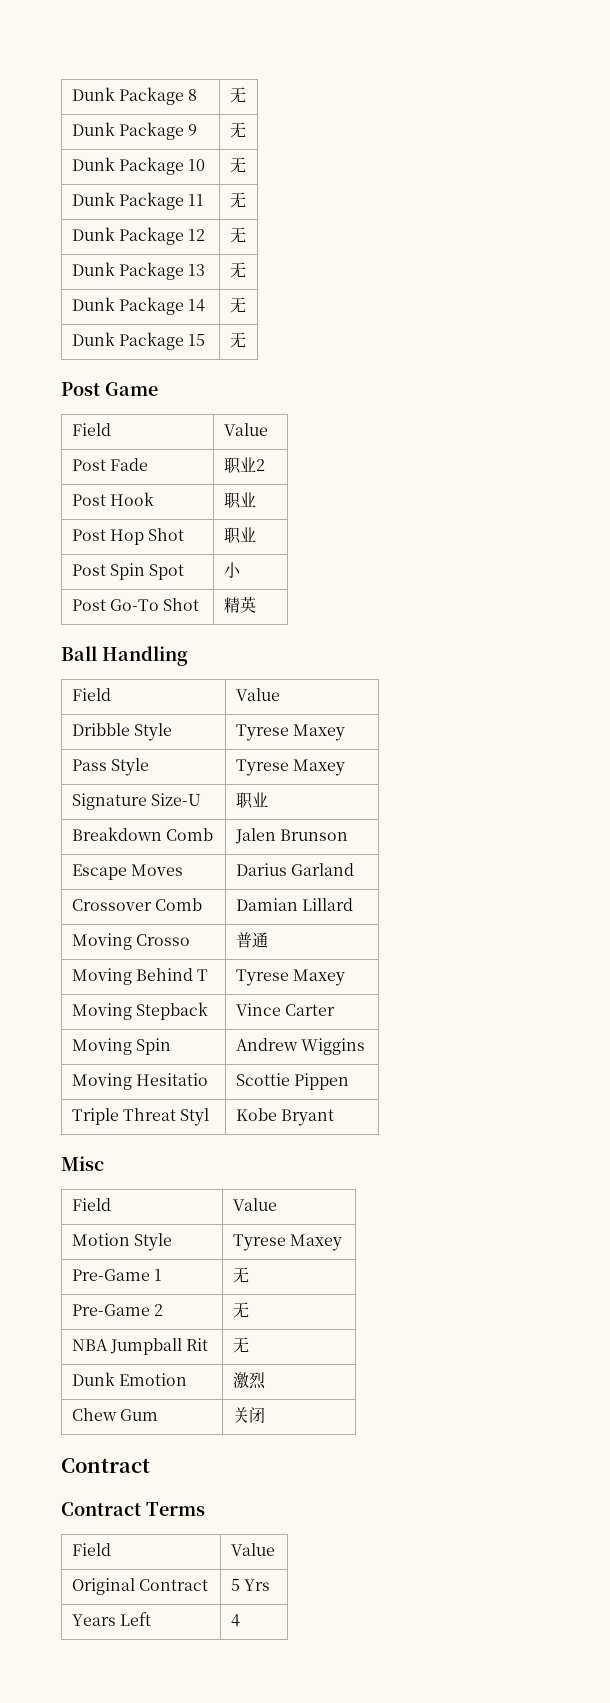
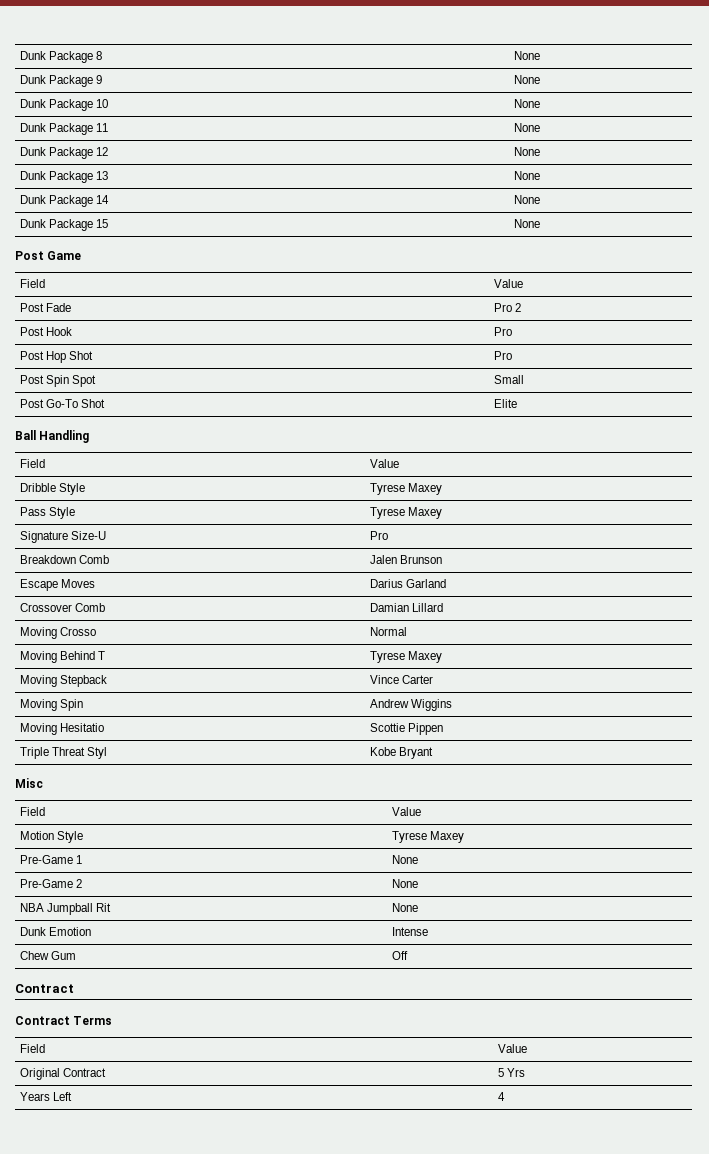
- Dunk Package 8 | 无
+ Dunk Package 8 | None
- Dunk Package 9 | 无
+ Dunk Package 9 | None
- Dunk Package 10 | 无
+ Dunk Package 10 | None
- Dunk Package 11 | 无
+ Dunk Package 11 | None
- Dunk Package 12 | 无
+ Dunk Package 12 | None
- Dunk Package 13 | 无
+ Dunk Package 13 | None
- Dunk Package 14 | 无
+ Dunk Package 14 | None
- Dunk Package 15 | 无
+ Dunk Package 15 | None
- Post Fade | 职业2
+ Post Fade | Pro 2
- Post Hook | 职业
+ Post Hook | Pro
- Post Hop Shot | 职业
+ Post Hop Shot | Pro
- Post Spin Spot | 小
+ Post Spin Spot | Small
- Post Go-To Shot | 精英
+ Post Go-To Shot | Elite
- Signature Size-U | 职业
+ Signature Size-U | Pro
- Moving Crosso | 普通
+ Moving Crosso | Normal
- Pre-Game 1 | 无
+ Pre-Game 1 | None
- Pre-Game 2 | 无
+ Pre-Game 2 | None
- NBA Jumpball Rit | 无
+ NBA Jumpball Rit | None
- Dunk Emotion | 激烈
+ Dunk Emotion | Intense
- Chew Gum | 关闭
+ Chew Gum | Off

